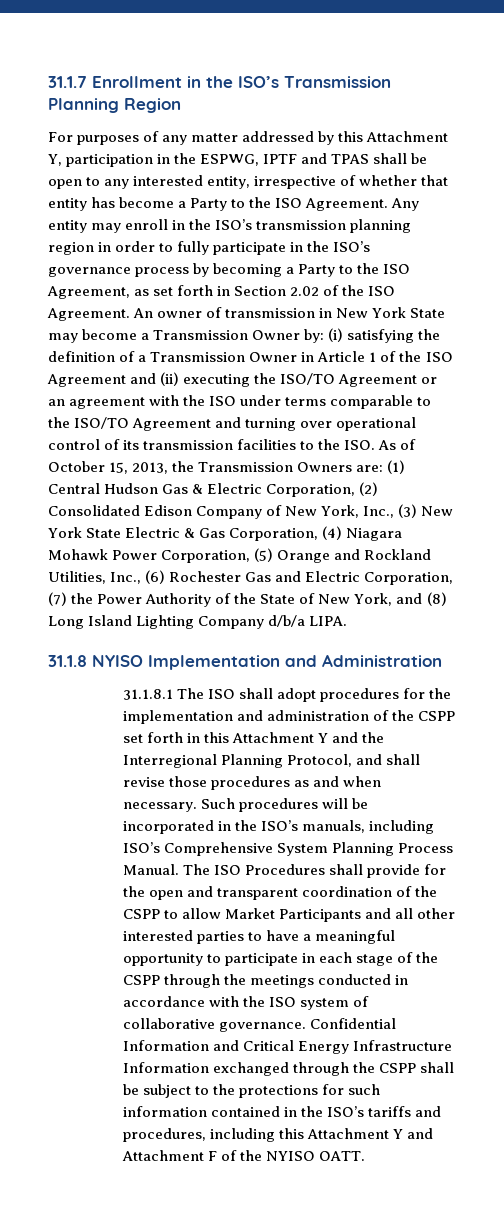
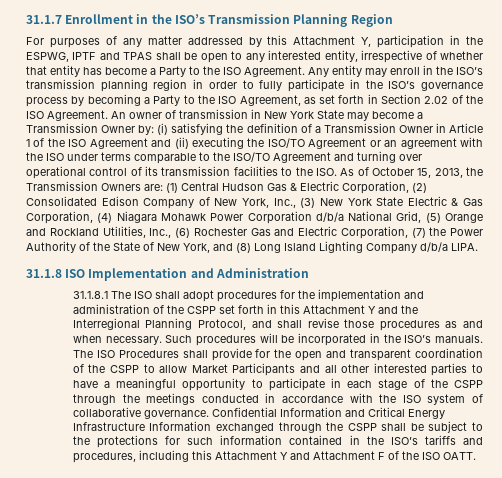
- (1) Central Hudson Gas & Electric Corporation, (2) Consolidated Edison Company of New York, Inc., (3) New York State Electric & Gas Corporation, (4) Niagara Mohawk Power Corporation, (5) Orange and Rockland Utilities, Inc., (6) Rochester Gas and Electric Corporation, (7) the Power Authority of the State of New York, and (8) Long Island Lighting Company d/b/a LIPA.
+ (1) Central Hudson Gas & Electric Corporation, (2) Consolidated Edison Company of New York, Inc., (3) New York State Electric & Gas Corporation, (4) Niagara Mohawk Power Corporation d/b/a National Grid, (5) Orange and Rockland Utilities, Inc., (6) Rochester Gas and Electric Corporation, (7) the Power Authority of the State of New York, and (8) Long Island Lighting Company d/b/a LIPA.
- 31.1.8 NYISO Implementation and Administration
+ 31.1.8 ISO Implementation and Administration
- Such procedures will be incorporated in the ISO’s manuals, including ISO’s Comprehensive System Planning Process Manual.
+ Such procedures will be incorporated in the ISO’s manuals.
- Confidential Information and Critical Energy Infrastructure Information exchanged through the CSPP shall be subject to the protections for such information contained in the ISO’s tariffs and procedures, including this Attachment Y and Attachment F of the NYISO OATT.
+ Confidential Information and Critical Energy Infrastructure Information exchanged through the CSPP shall be subject to the protections for such information contained in the ISO’s tariffs and procedures, including this Attachment Y and Attachment F of the ISO OATT.

